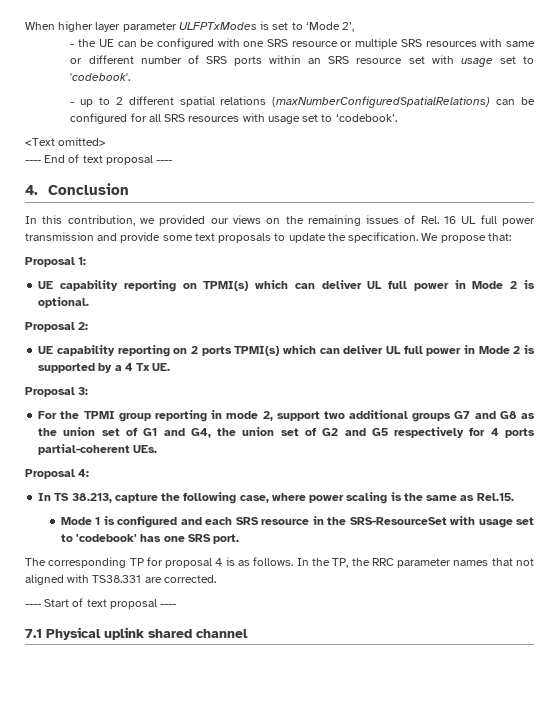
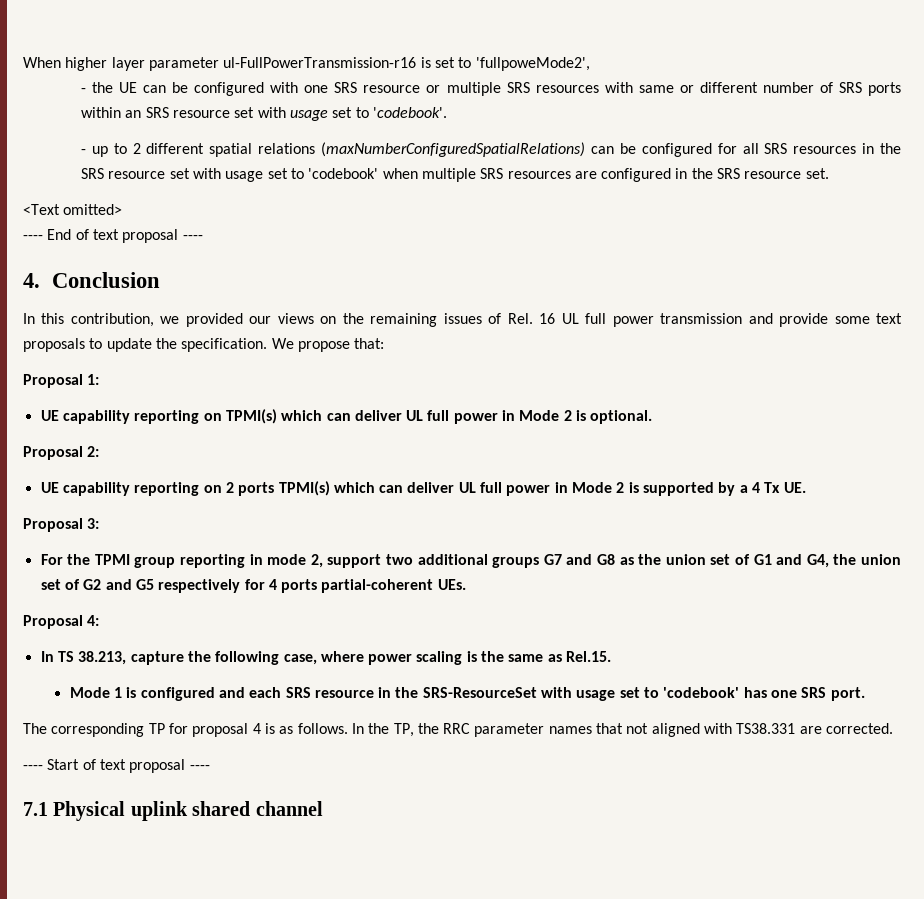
- When higher layer parameter ULFPTxModes is set to ‘Mode 2’,
+ When higher layer parameter ul-FullPowerTransmission-r16 is set to 'fullpoweMode2',
- - up to 2 different spatial relations (maxNumberConfiguredSpatialRelations) can be configured for all SRS resources with usage set to ‘codebook’.
+ - up to 2 different spatial relations (maxNumberConfiguredSpatialRelations) can be configured for all SRS resources in the SRS resource set with usage set to 'codebook' when multiple SRS resources are configured in the SRS resource set.

